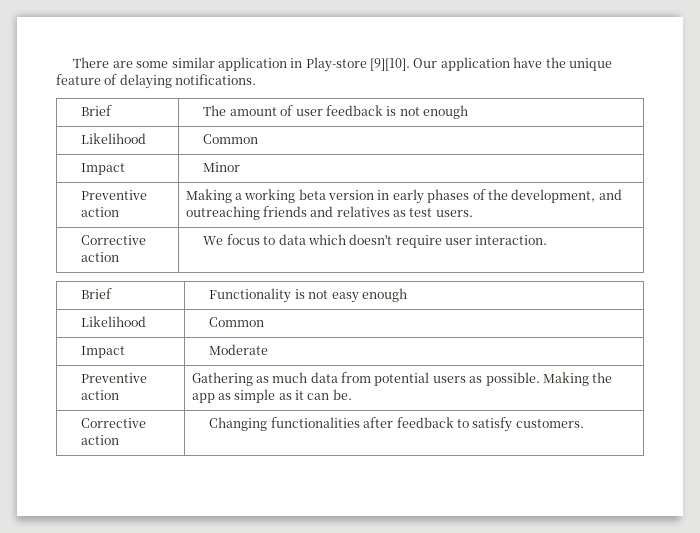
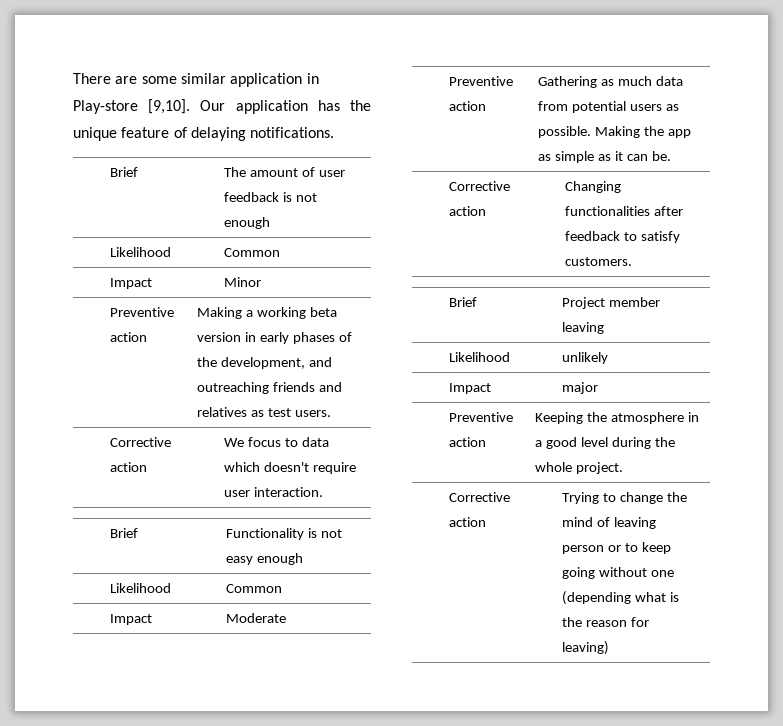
- There are some similar application in Play-store [9][10].
+ There are some similar application in Play-store [9,10].
- Our application have the unique feature of delaying notifications.
+ Our application has the unique feature of delaying notifications.
+ Brief | Project member leaving
+ Likelihood | unlikely
+ Impact | major
+ Preventive action | Keeping the atmosphere in a good level during the whole project.
+ Corrective action | Trying to change the mind of leaving person or to keep going without one (depending what is the reason for leaving)

